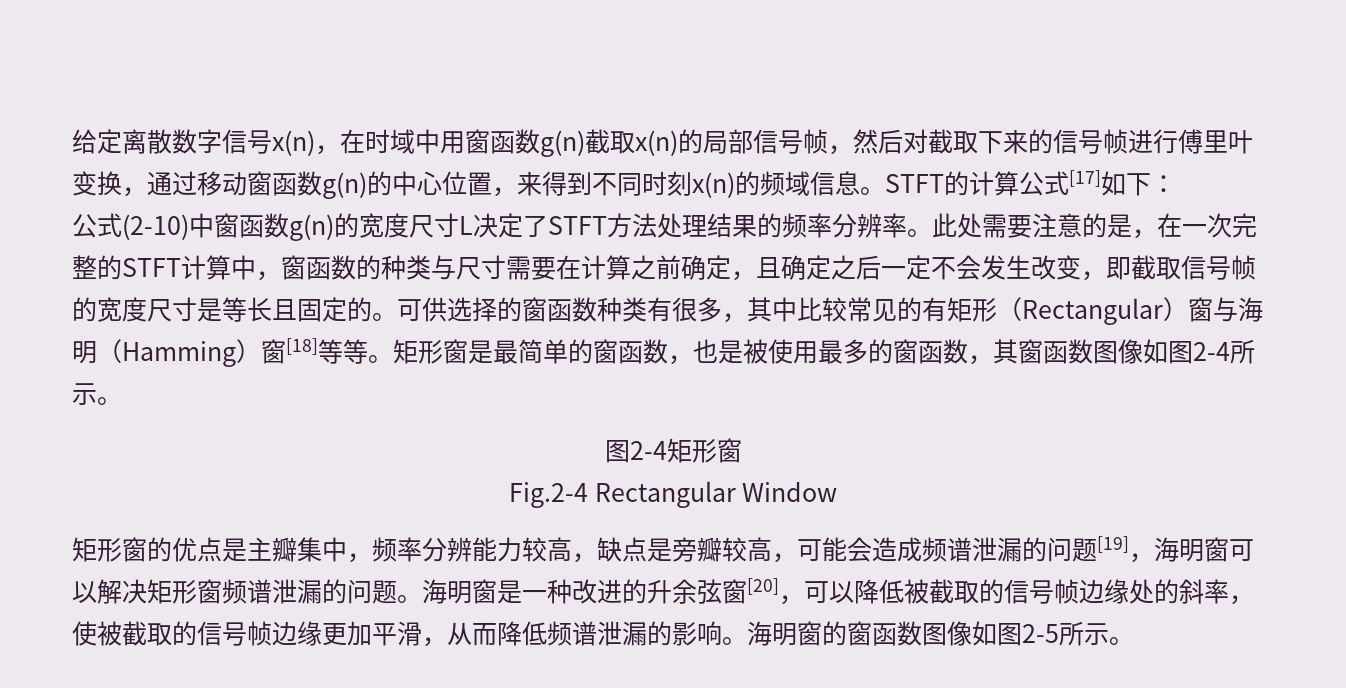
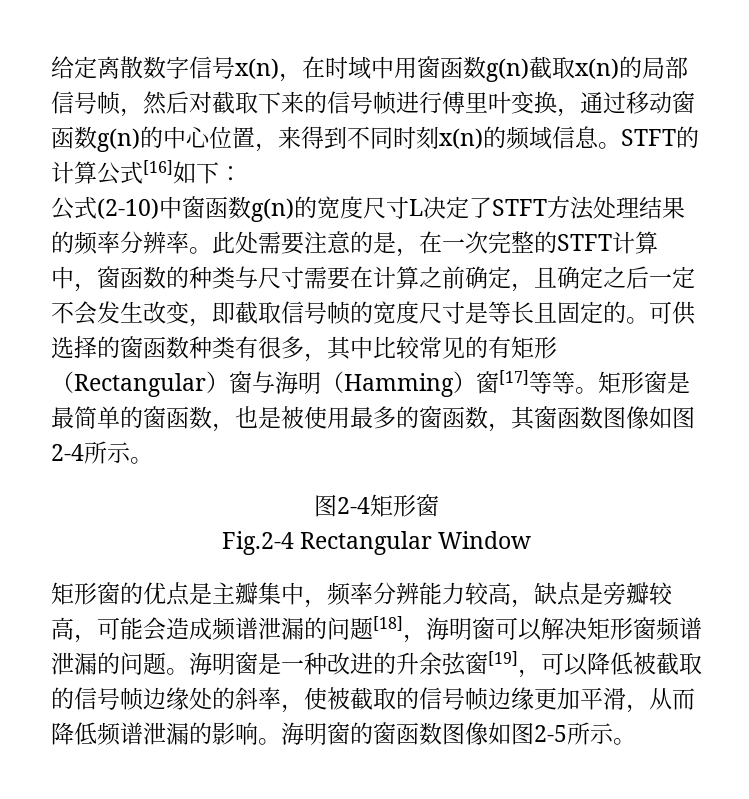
- STFT的计算公式[17]如下：
+ STFT的计算公式[16]如下：
- 可供选择的窗函数种类有很多，其中比较常见的有矩形（Rectangular）窗与海明（Hamming）窗[18]等等。
+ 可供选择的窗函数种类有很多，其中比较常见的有矩形（Rectangular）窗与海明（Hamming）窗[17]等等。
- 矩形窗的优点是主瓣集中，频率分辨能力较高，缺点是旁瓣较高，可能会造成频谱泄漏的问题[19]，海明窗可以解决矩形窗频谱泄漏的问题。
+ 矩形窗的优点是主瓣集中，频率分辨能力较高，缺点是旁瓣较高，可能会造成频谱泄漏的问题[18]，海明窗可以解决矩形窗频谱泄漏的问题。
- 海明窗是一种改进的升余弦窗[20]，可以降低被截取的信号帧边缘处的斜率，使被截取的信号帧边缘更加平滑，从而降低频谱泄漏的影响。
+ 海明窗是一种改进的升余弦窗[19]，可以降低被截取的信号帧边缘处的斜率，使被截取的信号帧边缘更加平滑，从而降低频谱泄漏的影响。

